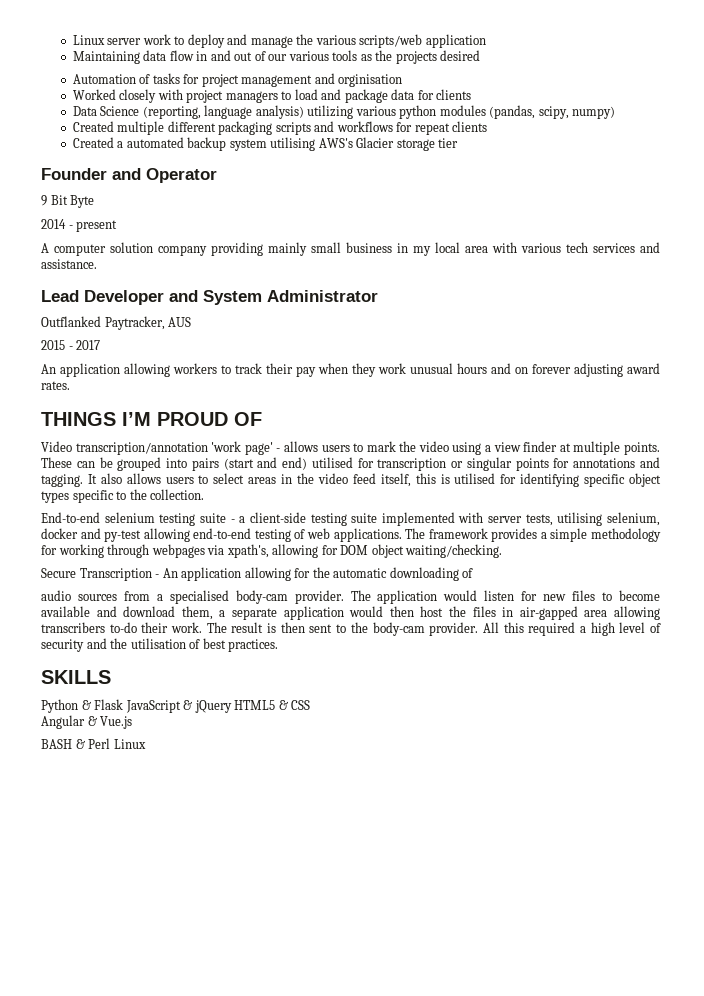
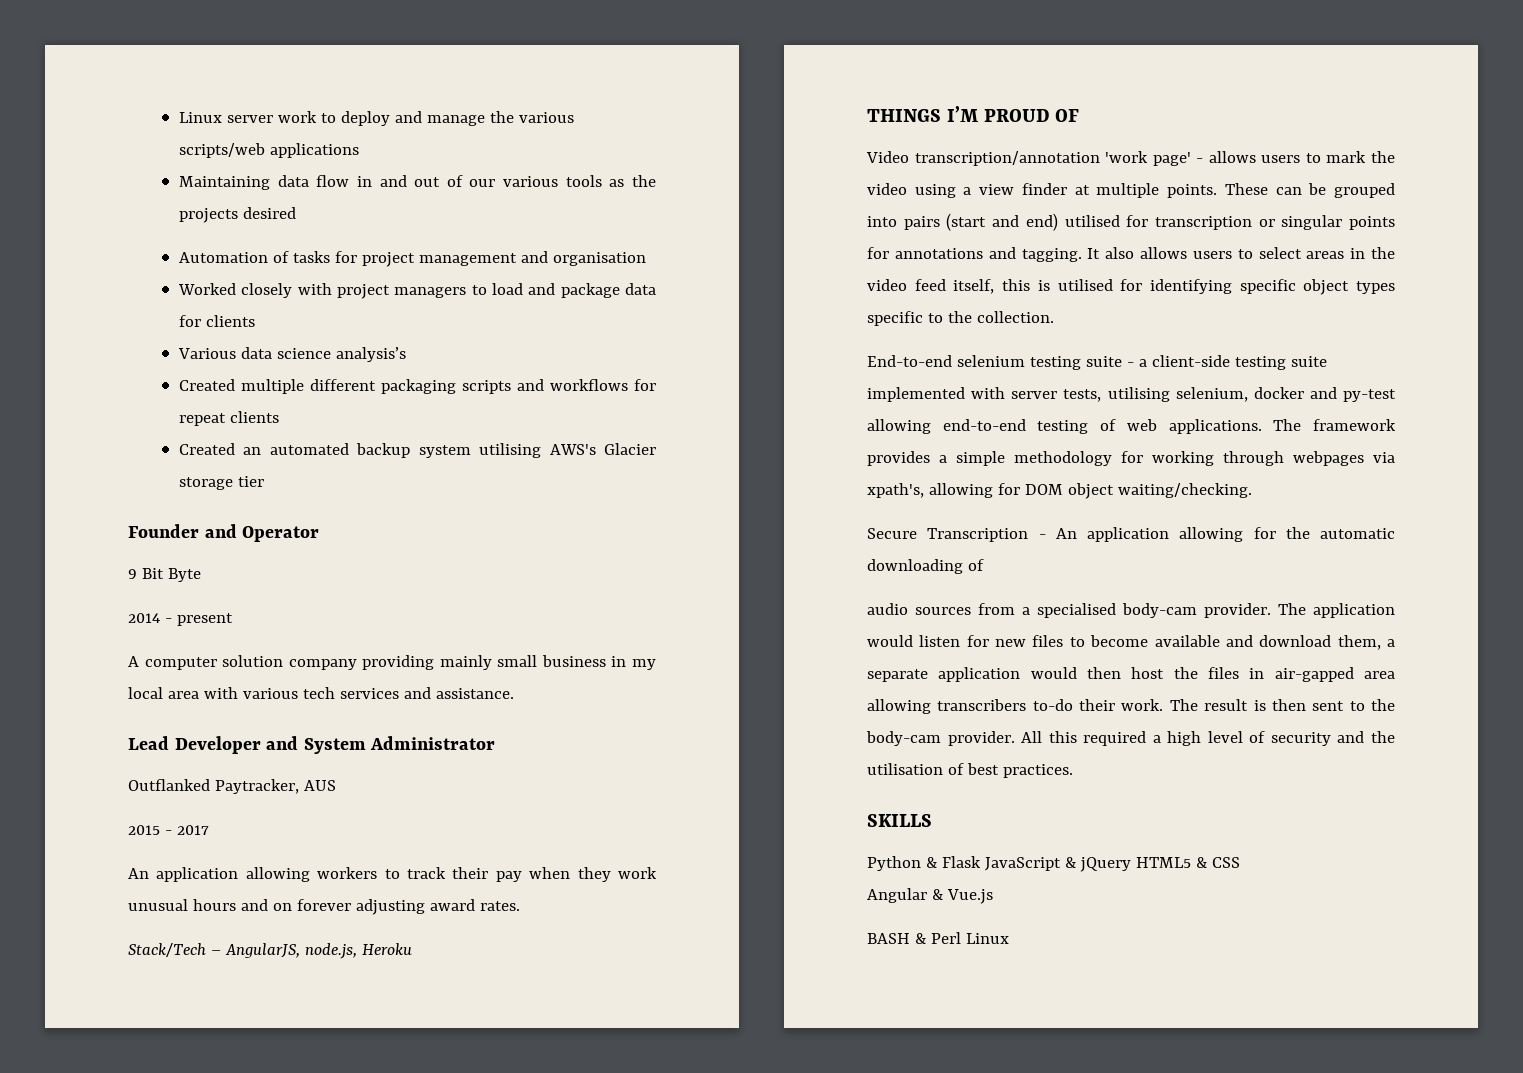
- Linux server work to deploy and manage the various scripts/web application
+ Linux server work to deploy and manage the various scripts/web applications
- Automation of tasks for project management and orginisation
+ Automation of tasks for project management and organisation
- Data Science (reporting, language analysis) utilizing various python modules (pandas, scipy, numpy)
+ Various data science analysis’s
- Created a automated backup system utilising AWS's Glacier storage tier
+ Created an automated backup system utilising AWS's Glacier storage tier
+ Stack/Tech – AngularJS, node.js, Heroku

